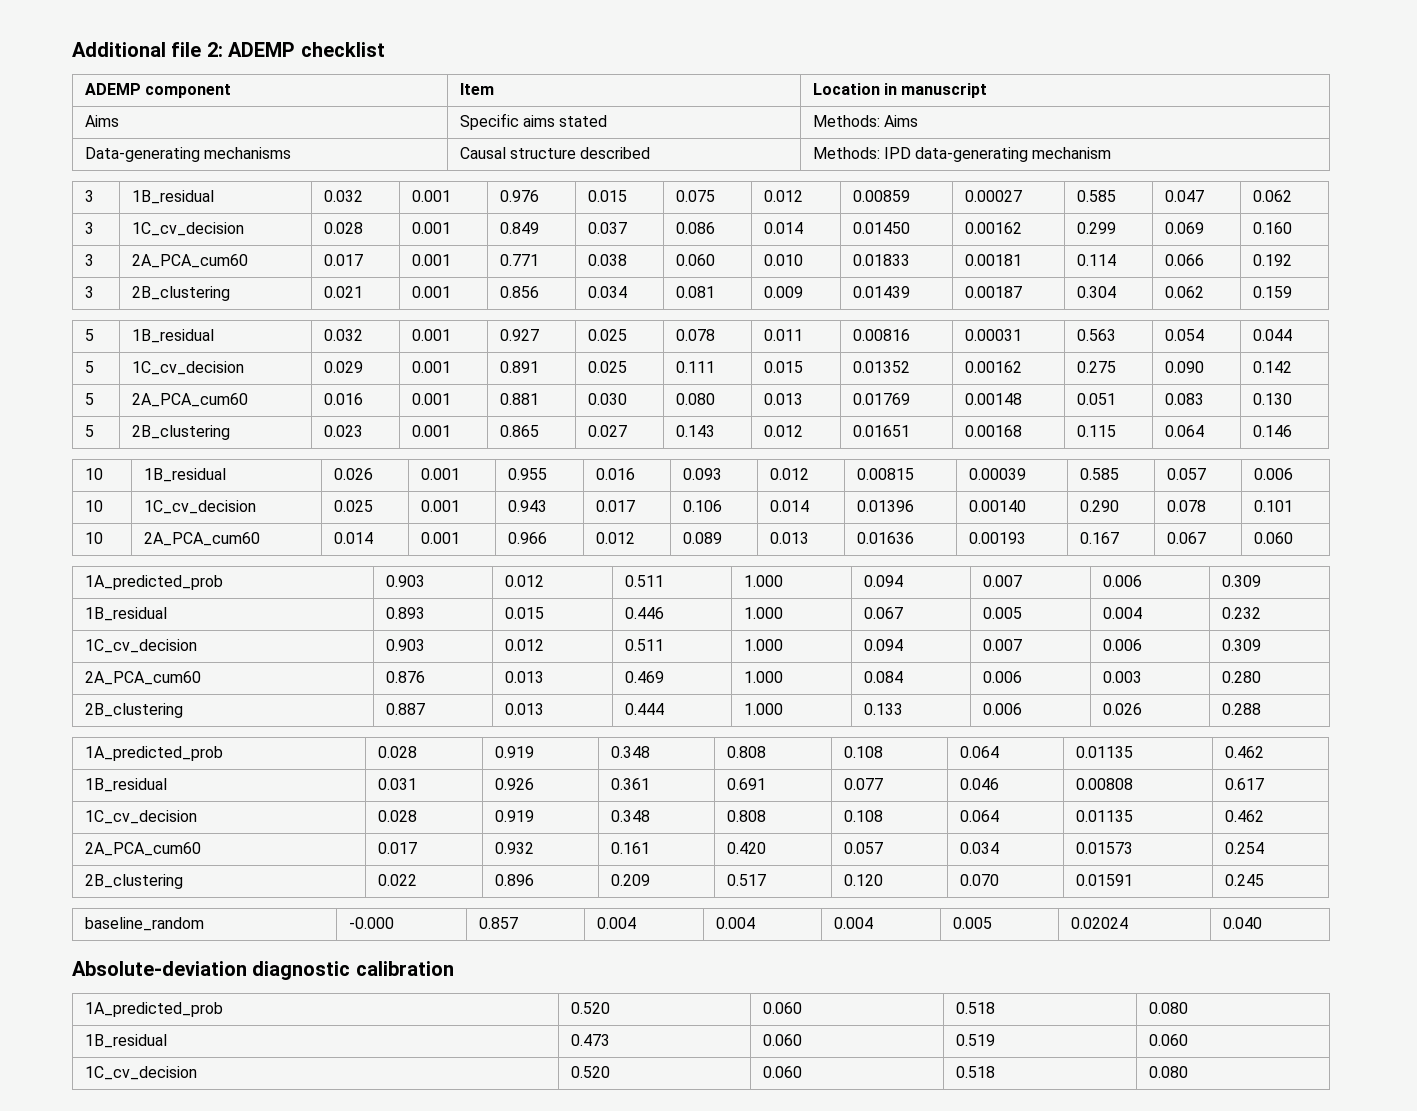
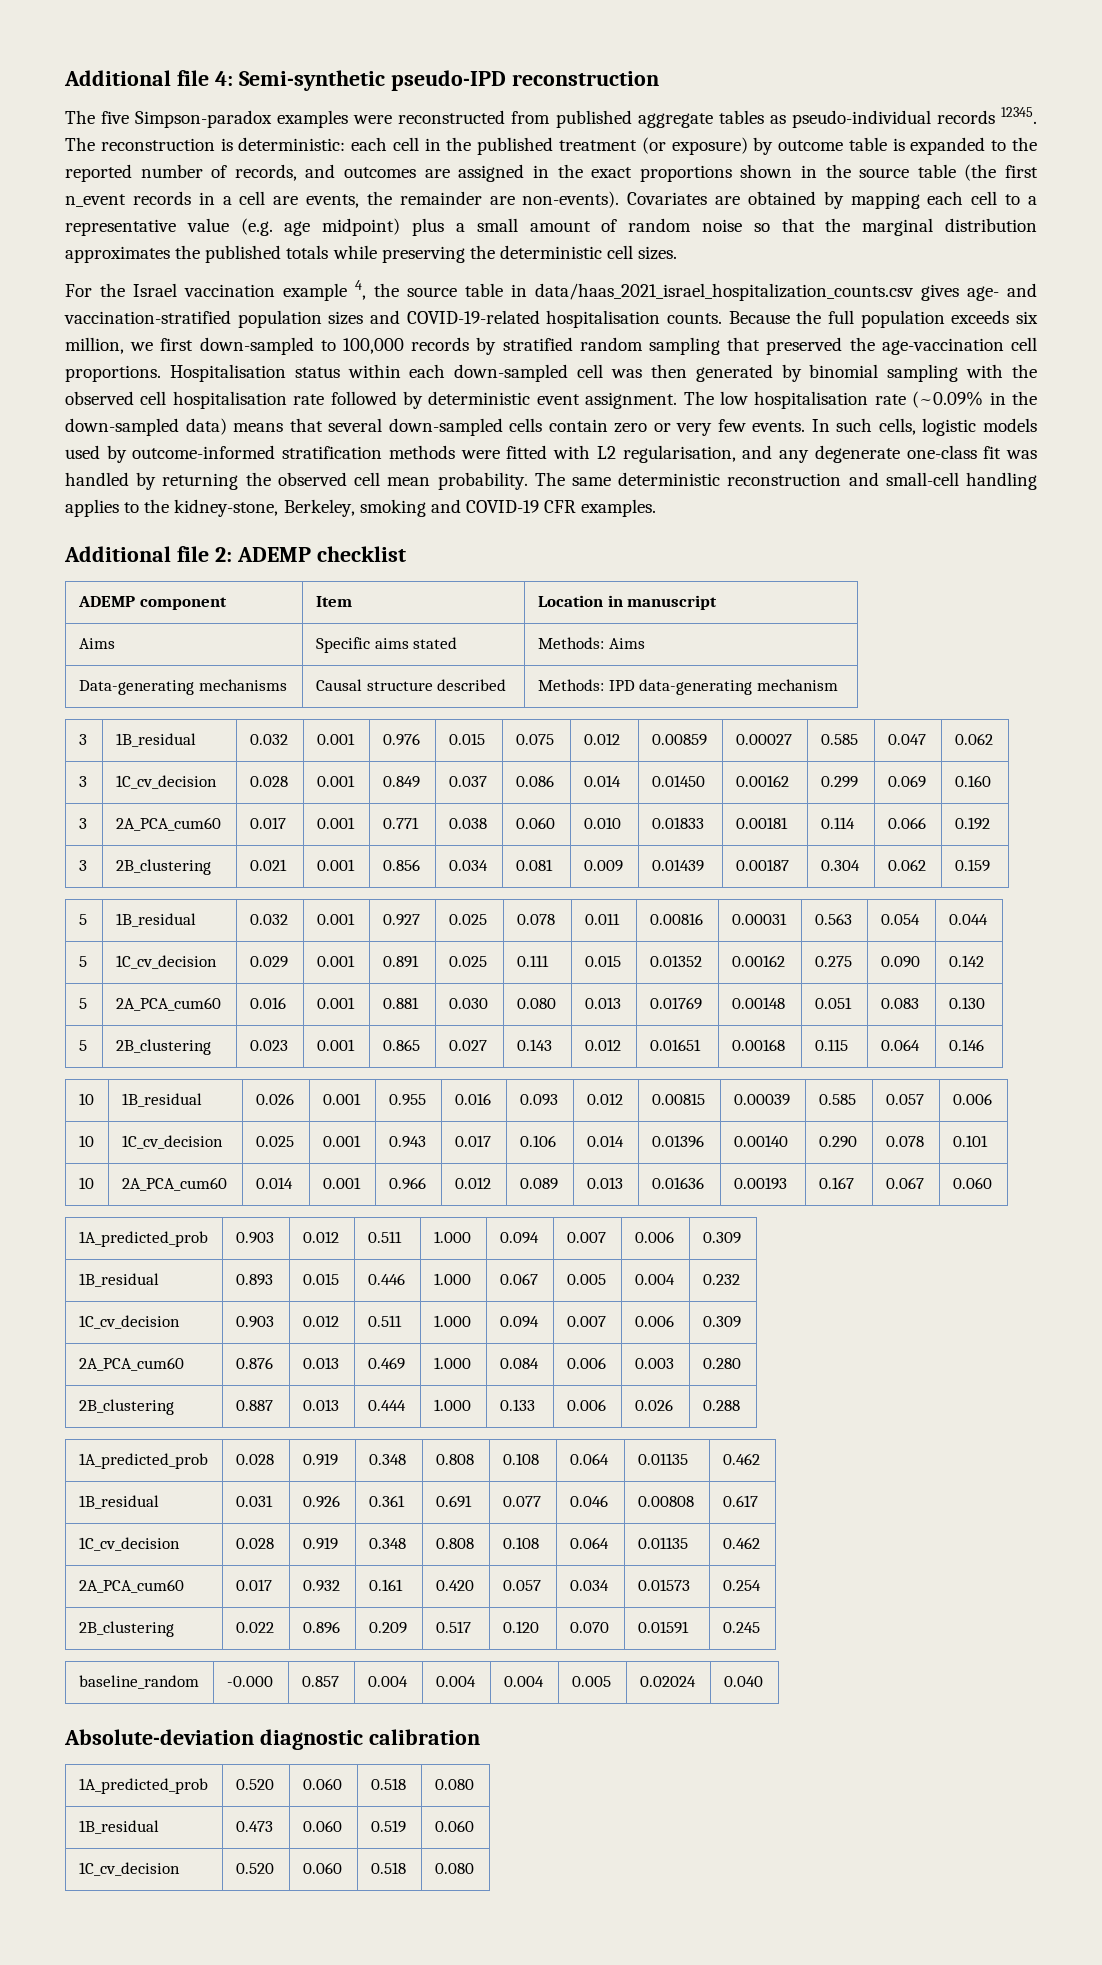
+ Additional file 4: Semi-synthetic pseudo-IPD reconstruction
+ The five Simpson-paradox examples were reconstructed from published aggregate tables as pseudo-individual records 12345. The reconstruction is deterministic: each cell in the published treatment (or exposure) by outcome table is expanded to the reported number of records, and outcomes are assigned in the exact proportions shown in the source table (the first n_event records in a cell are events, the remainder are non-events). Covariates are obtained by mapping each cell to a representative value (e.g. age midpoint) plus a small amount of random noise so that the marginal distribution approximates the published totals while preserving the deterministic cell sizes.
+ For the Israel vaccination example 4, the source table in data/haas_2021_israel_hospitalization_counts.csv gives age- and vaccination-stratified population sizes and COVID-19-related hospitalisation counts. Because the full population exceeds six million, we first down-sampled to 100,000 records by stratified random sampling that preserved the age-vaccination cell proportions. Hospitalisation status within each down-sampled cell was then generated by binomial sampling with the observed cell hospitalisation rate followed by deterministic event assignment. The low hospitalisation rate (~0.09% in the down-sampled data) means that several down-sampled cells contain zero or very few events. In such cells, logistic models used by outcome-informed stratification methods were fitted with L2 regularisation, and any degenerate one-class fit was handled by returning the observed cell mean probability. The same deterministic reconstruction and small-cell handling applies to the kidney-stone, Berkeley, smoking and COVID-19 CFR examples.

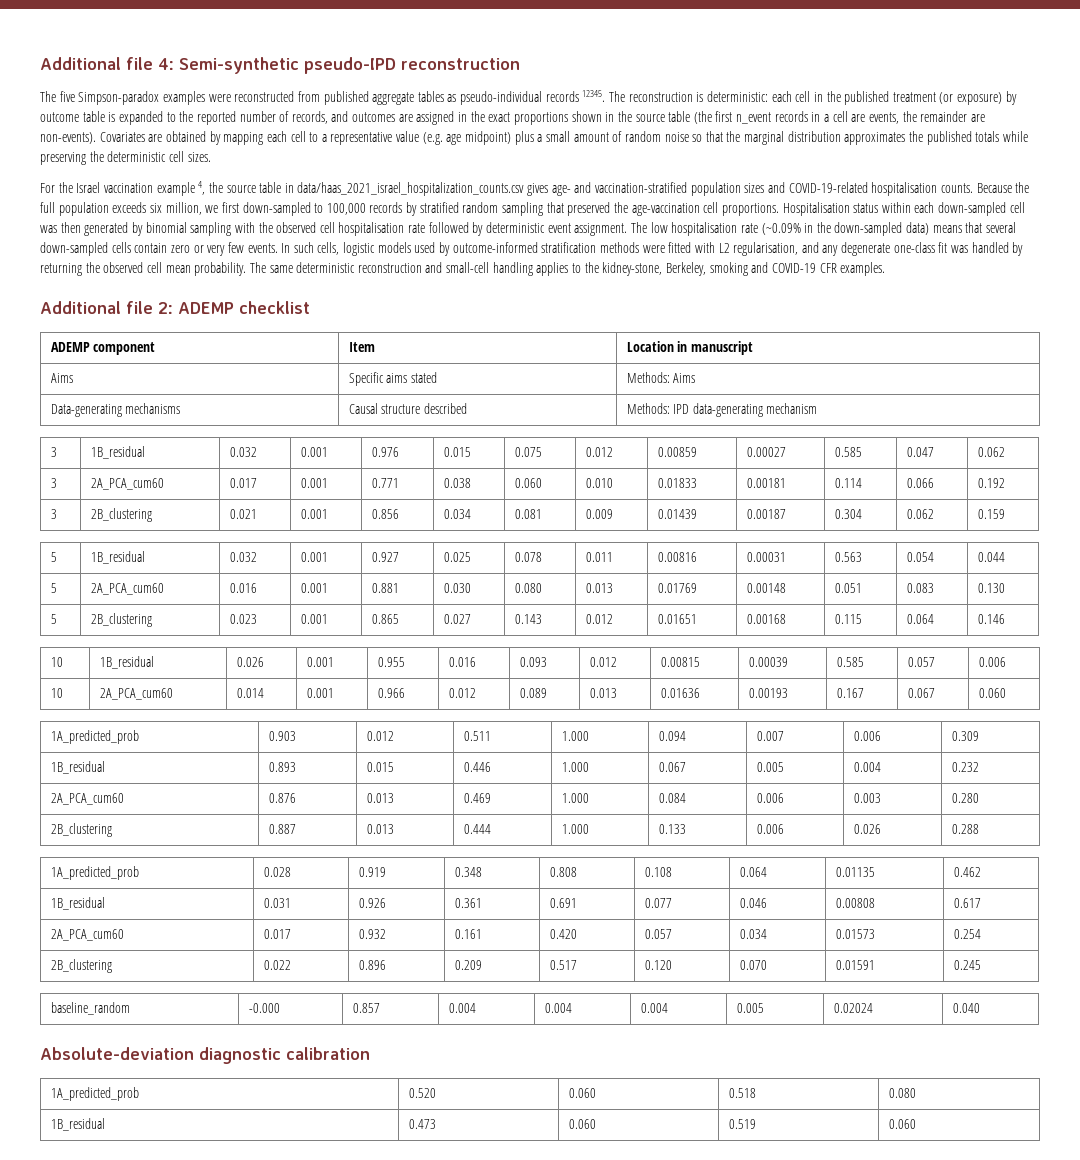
- 3 | 1C_cv_decision | 0.028 | 0.001 | 0.849 | 0.037 | 0.086 | 0.014 | 0.01450 | 0.00162 | 0.299 | 0.069 | 0.160
- 5 | 1C_cv_decision | 0.029 | 0.001 | 0.891 | 0.025 | 0.111 | 0.015 | 0.01352 | 0.00162 | 0.275 | 0.090 | 0.142
- 10 | 1C_cv_decision | 0.025 | 0.001 | 0.943 | 0.017 | 0.106 | 0.014 | 0.01396 | 0.00140 | 0.290 | 0.078 | 0.101
- 1C_cv_decision | 0.903 | 0.012 | 0.511 | 1.000 | 0.094 | 0.007 | 0.006 | 0.309
- 1C_cv_decision | 0.028 | 0.919 | 0.348 | 0.808 | 0.108 | 0.064 | 0.01135 | 0.462
- 1C_cv_decision | 0.520 | 0.060 | 0.518 | 0.080

